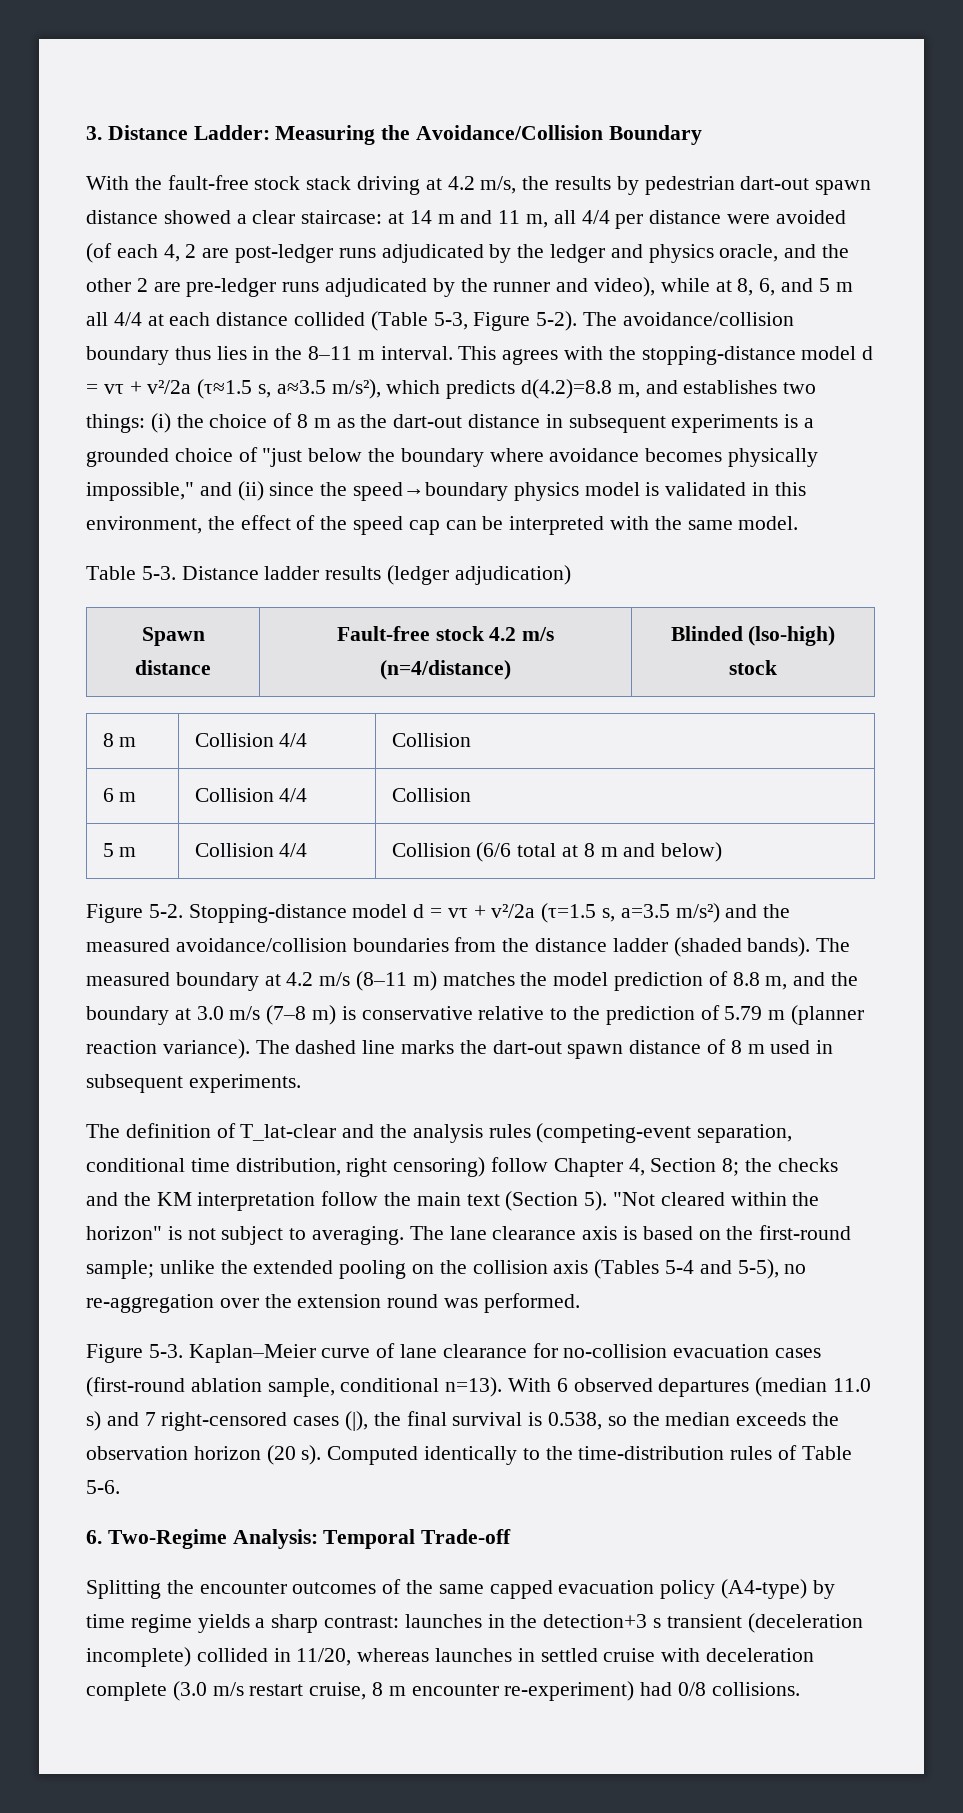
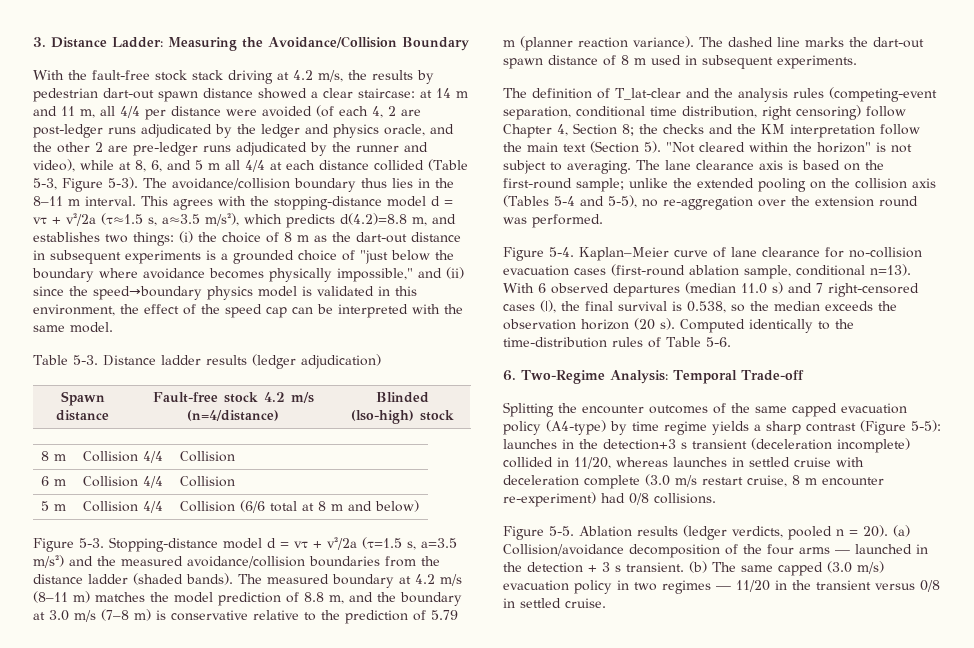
- at 14 m and 11 m, all 4/4 per distance were avoided (of each 4, 2 are post-ledger runs adjudicated by the ledger and physics oracle, and the other 2 are pre-ledger runs adjudicated by the runner and video), while at 8, 6, and 5 m all 4/4 at each distance collided (Table 5-3, Figure 5-2).
+ at 14 m and 11 m, all 4/4 per distance were avoided (of each 4, 2 are post-ledger runs adjudicated by the ledger and physics oracle, and the other 2 are pre-ledger runs adjudicated by the runner and video), while at 8, 6, and 5 m all 4/4 at each distance collided (Table 5-3, Figure 5-3).
- Figure 5-2.
+ Figure 5-3.
- Figure 5-3.
+ Figure 5-4.
- Splitting the encounter outcomes of the same capped evacuation policy (A4-type) by time regime yields a sharp contrast: launches in the detection+3 s transient (deceleration incomplete) collided in 11/20, whereas launches in settled cruise with deceleration complete (3.0 m/s restart cruise, 8 m encounter re-experiment) had 0/8 collisions.
+ Splitting the encounter outcomes of the same capped evacuation policy (A4-type) by time regime yields a sharp contrast (Figure 5-5): launches in the detection+3 s transient (deceleration incomplete) collided in 11/20, whereas launches in settled cruise with deceleration complete (3.0 m/s restart cruise, 8 m encounter re-experiment) had 0/8 collisions.
+ Figure 5-5. Ablation results (ledger verdicts, pooled n = 20). (a) Collision/avoidance decomposition of the four arms — launched in the detection + 3 s transient. (b) The same capped (3.0 m/s) evacuation policy in two regimes — 11/20 in the transient versus 0/8 in settled cruise.

